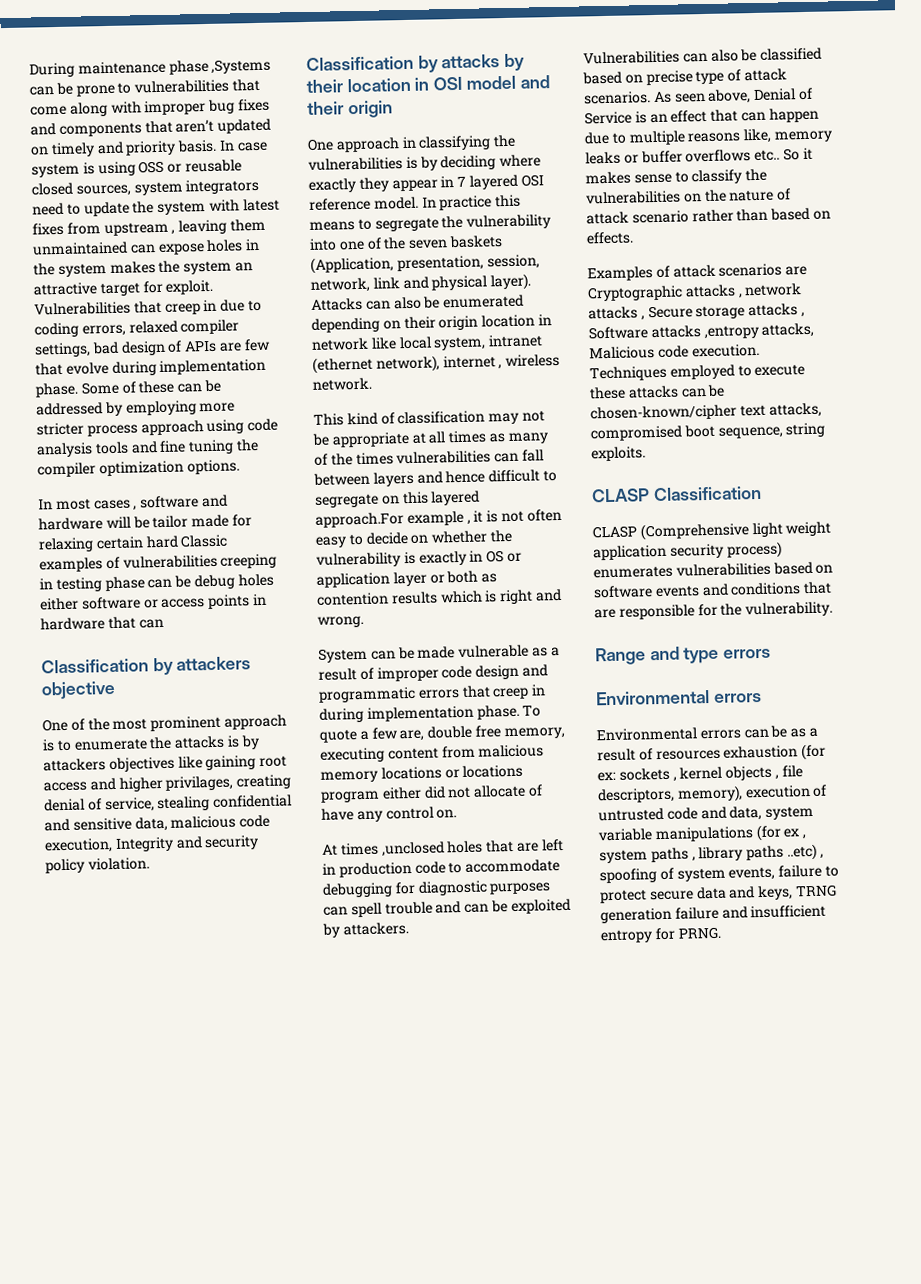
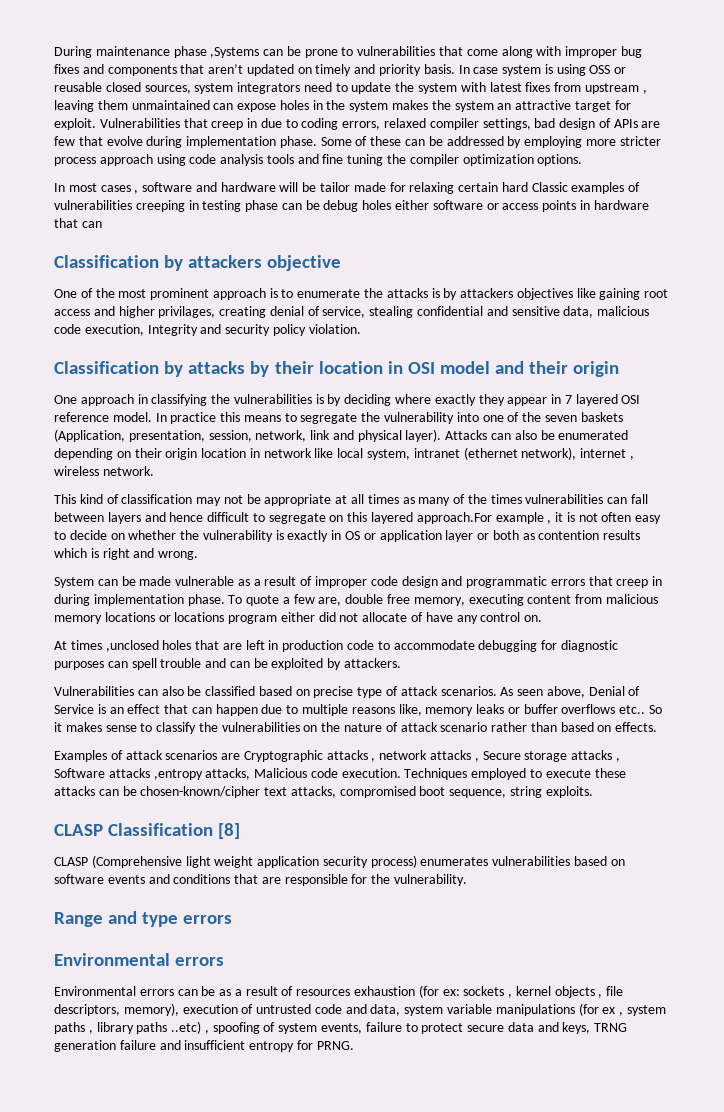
- CLASP Classification
+ CLASP Classification [8]

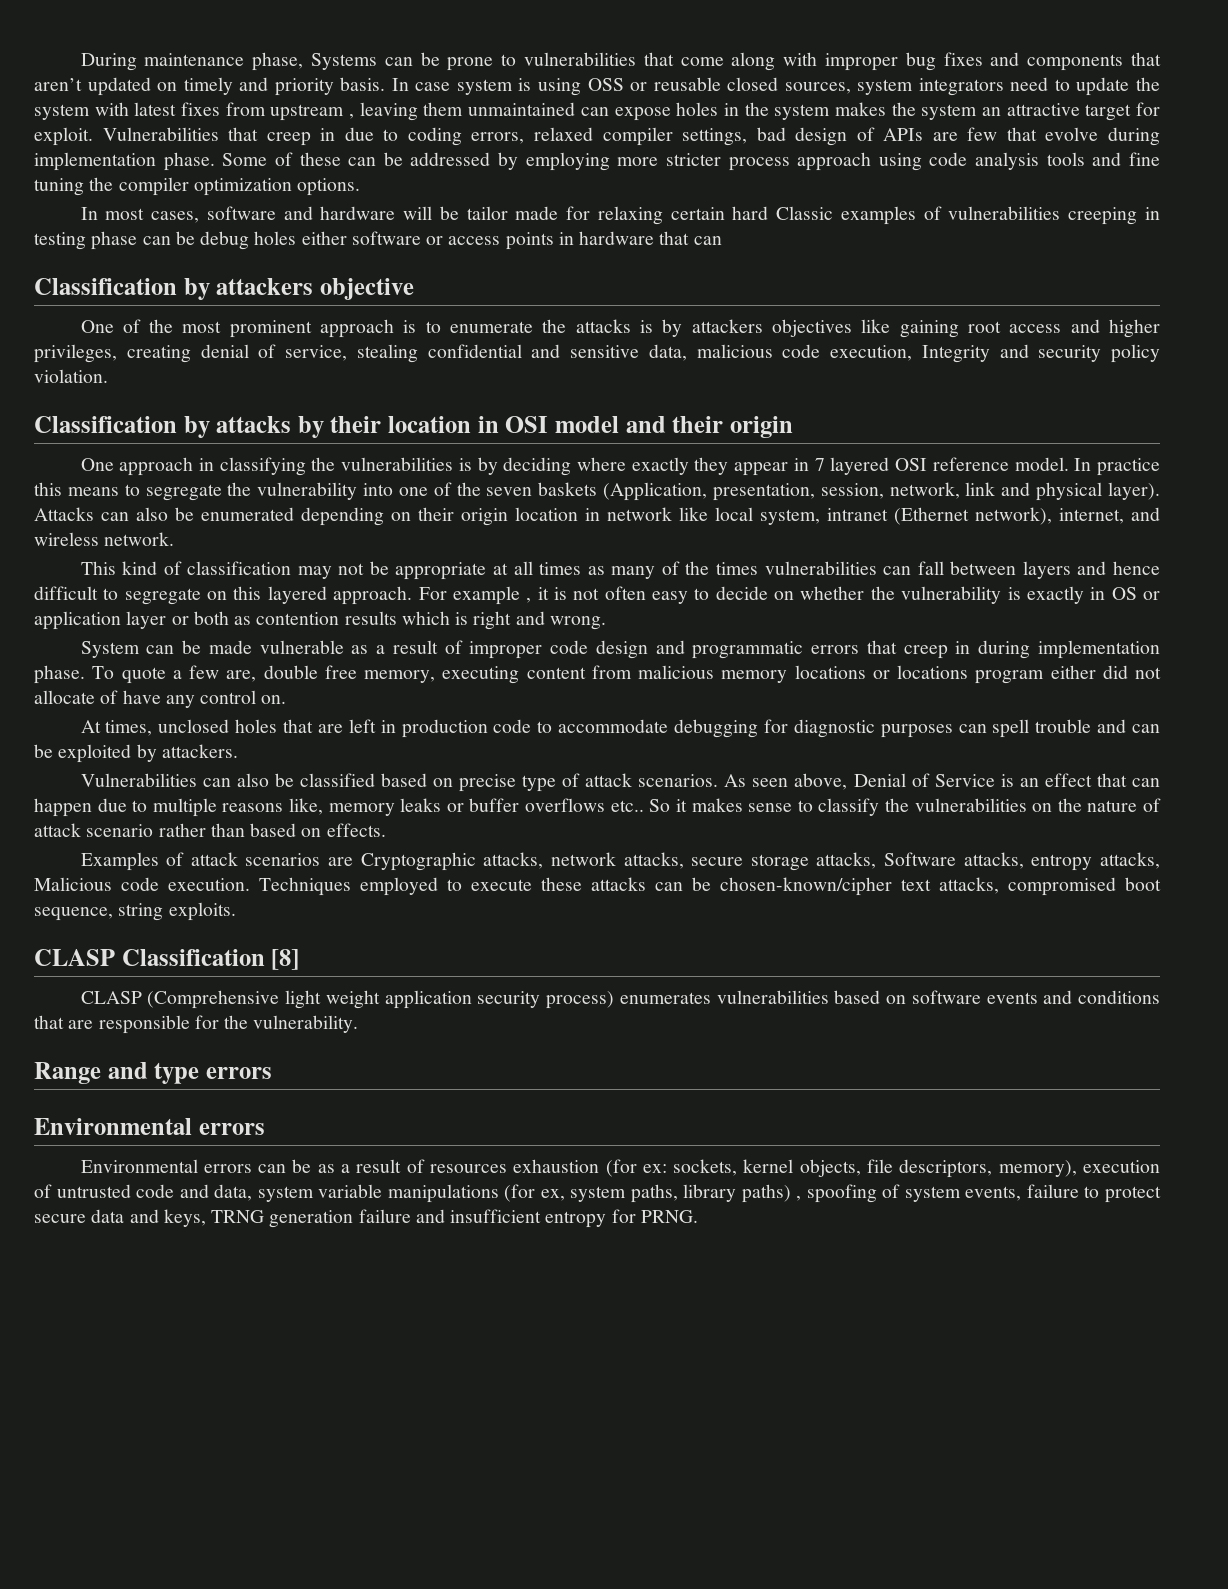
- During maintenance phase ,Systems can be prone to vulnerabilities that come along with improper bug fixes and components that aren’t updated on timely and priority basis.
+ During maintenance phase, Systems can be prone to vulnerabilities that come along with improper bug fixes and components that aren’t updated on timely and priority basis.
- In most cases , software and hardware will be tailor made for relaxing certain hard Classic examples of vulnerabilities creeping in testing phase can be debug holes either software or access points in hardware that can
+ In most cases, software and hardware will be tailor made for relaxing certain hard Classic examples of vulnerabilities creeping in testing phase can be debug holes either software or access points in hardware that can
- One of the most prominent approach is to enumerate the attacks is by attackers objectives like gaining root access and higher privilages, creating denial of service, stealing confidential and sensitive data, malicious code execution, Integrity and security policy violation.
+ One of the most prominent approach is to enumerate the attacks is by attackers objectives like gaining root access and higher privileges, creating denial of service, stealing confidential and sensitive data, malicious code execution, Integrity and security policy violation.
- Attacks can also be enumerated depending on their origin location in network like local system, intranet (ethernet network), internet , wireless network.
+ Attacks can also be enumerated depending on their origin location in network like local system, intranet (Ethernet network), internet, and wireless network.
- This kind of classification may not be appropriate at all times as many of the times vulnerabilities can fall between layers and hence difficult to segregate on this layered approach.For example , it is not often easy to decide on whether the vulnerability is exactly in OS or application layer or both as contention results which is right and wrong.
+ This kind of classification may not be appropriate at all times as many of the times vulnerabilities can fall between layers and hence difficult to segregate on this layered approach. For example , it is not often easy to decide on whether the vulnerability is exactly in OS or application layer or both as contention results which is right and wrong.
- At times ,unclosed holes that are left in production code to accommodate debugging for diagnostic purposes can spell trouble and can be exploited by attackers.
+ At times, unclosed holes that are left in production code to accommodate debugging for diagnostic purposes can spell trouble and can be exploited by attackers.
- Examples of attack scenarios are Cryptographic attacks , network attacks , Secure storage attacks , Software attacks ,entropy attacks, Malicious code execution.
+ Examples of attack scenarios are Cryptographic attacks, network attacks, secure storage attacks, Software attacks, entropy attacks, Malicious code execution.
- Environmental errors can be as a result of resources exhaustion (for ex: sockets , kernel objects , file descriptors, memory), execution of untrusted code and data, system variable manipulations (for ex , system paths , library paths ..etc) , spoofing of system events, failure to protect secure data and keys, TRNG generation failure and insufficient entropy for PRNG.
+ Environmental errors can be as a result of resources exhaustion (for ex: sockets, kernel objects, file descriptors, memory), execution of untrusted code and data, system variable manipulations (for ex, system paths, library paths) , spoofing of system events, failure to protect secure data and keys, TRNG generation failure and insufficient entropy for PRNG.

